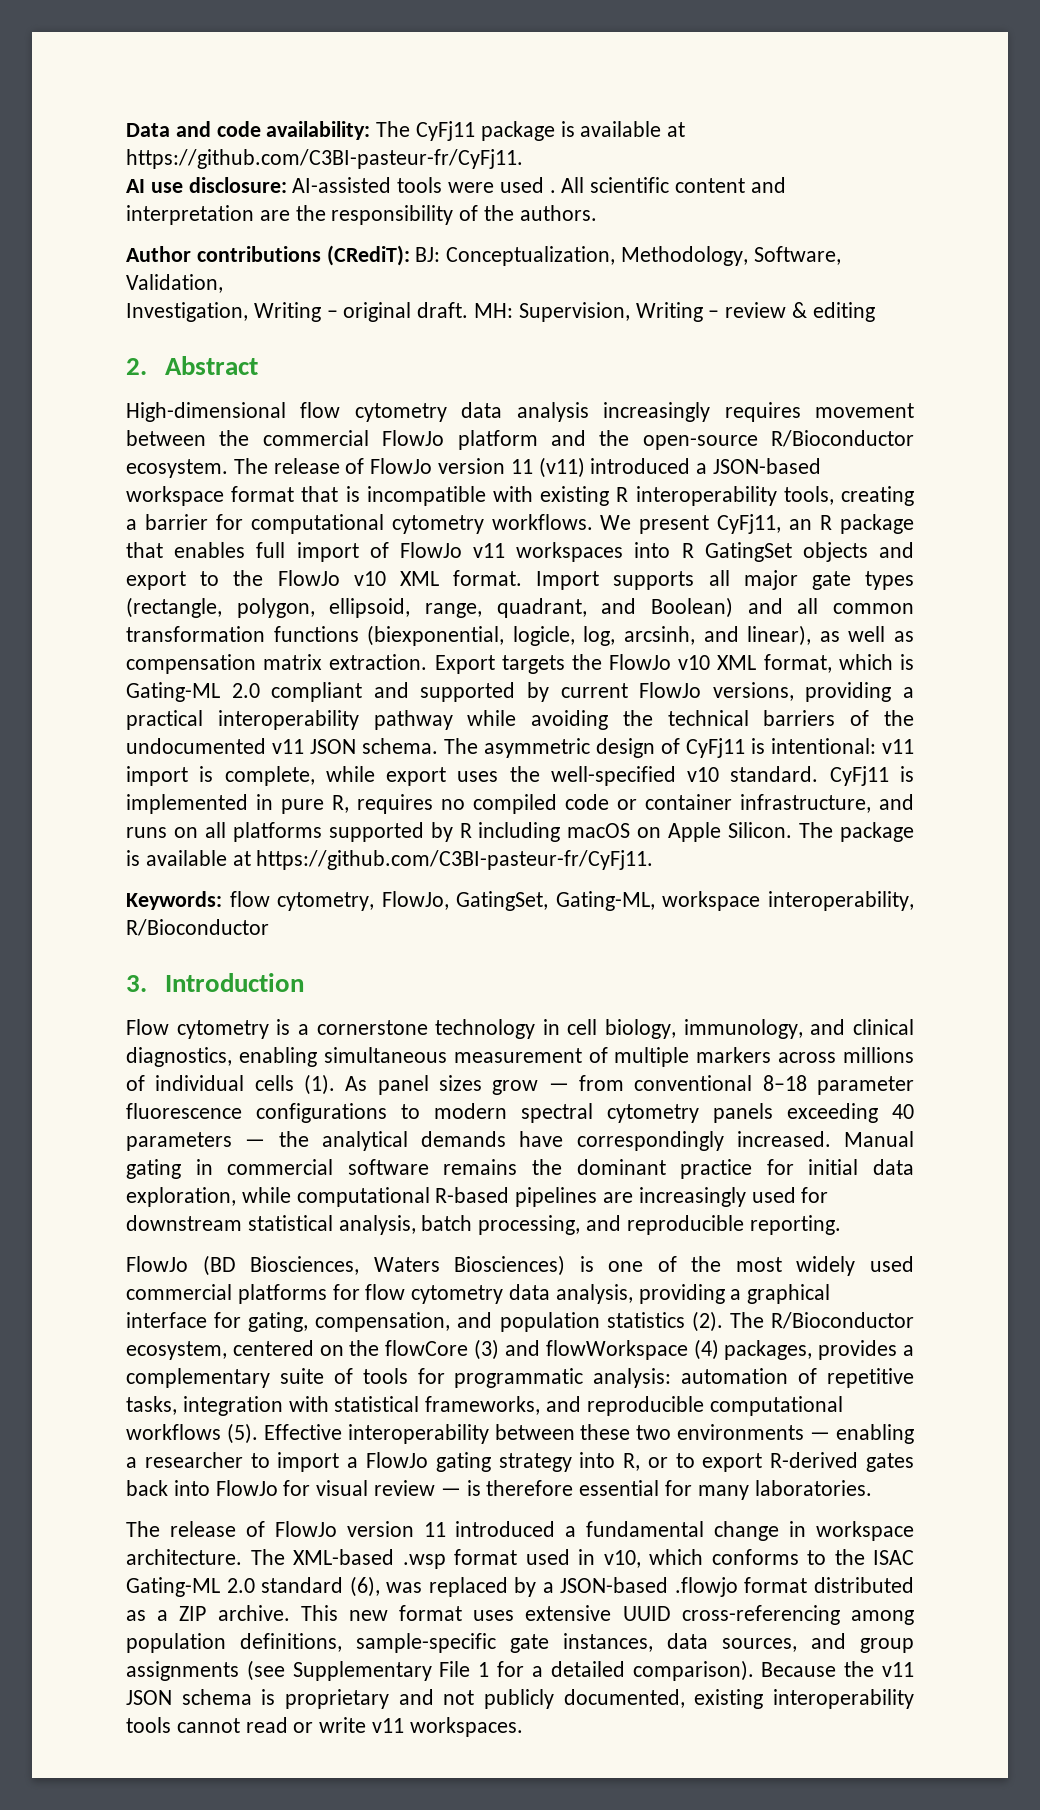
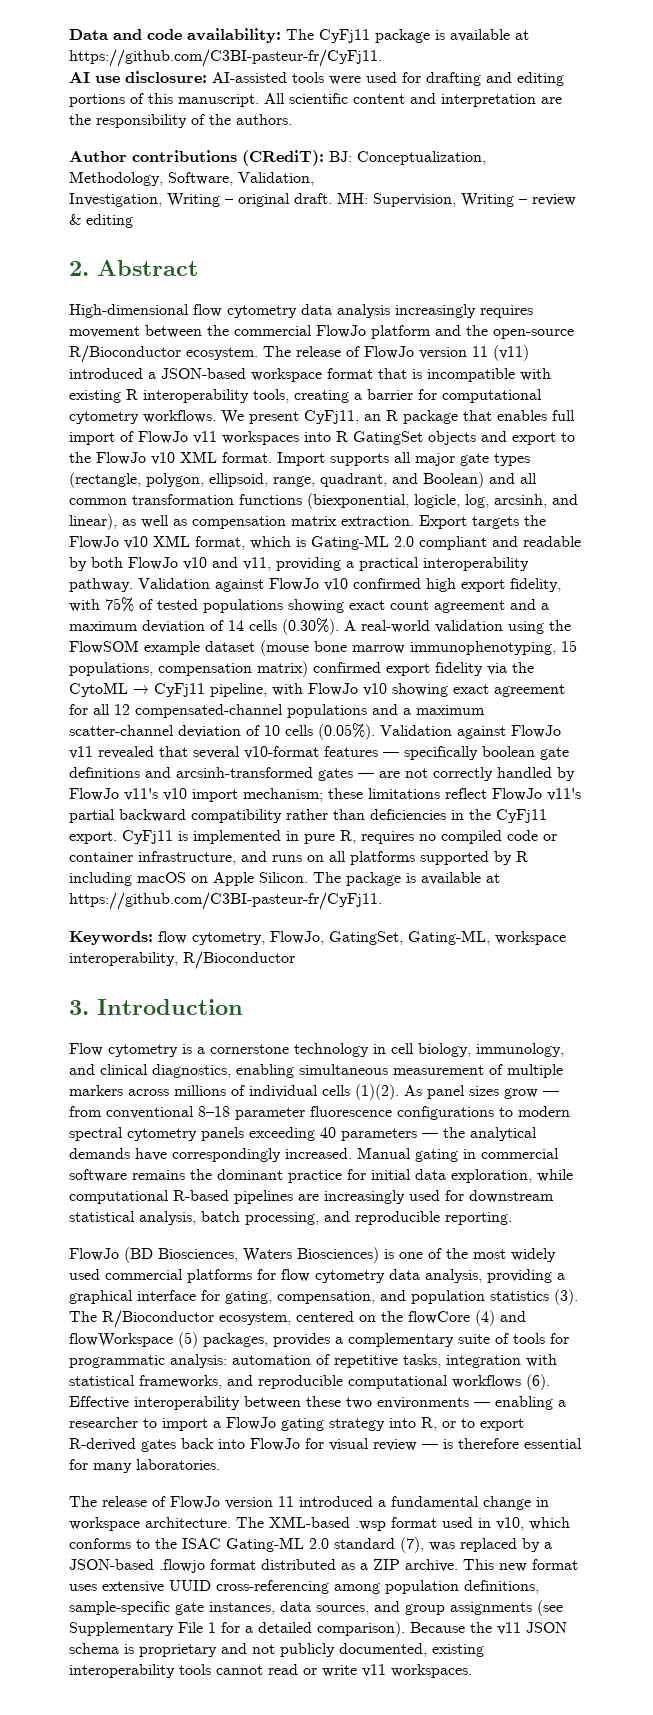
- AI use disclosure: AI-assisted tools were used .
+ AI use disclosure: AI-assisted tools were used for drafting and editing portions of this manuscript.
- Export targets the FlowJo v10 XML format, which is Gating-ML 2.0 compliant and supported by current FlowJo versions, providing a practical interoperability pathway while avoiding the technical barriers of the undocumented v11 JSON schema. The asymmetric design of CyFj11 is intentional: v11 import is complete, while export uses the well-specified v10 standard.
+ Export targets the FlowJo v10 XML format, which is Gating-ML 2.0 compliant and readable by both FlowJo v10 and v11, providing a practical interoperability pathway. Validation against FlowJo v10 confirmed high export fidelity, with 75% of tested populations showing exact count agreement and a maximum deviation of 14 cells (0.30%). A real-world validation using the FlowSOM example dataset (mouse bone marrow immunophenotyping, 15 populations, compensation matrix) confirmed export fidelity via the CytoML → CyFj11 pipeline, with FlowJo v10 showing exact agreement for all 12 compensated-channel populations and a maximum scatter-channel deviation of 10 cells (0.05%). Validation against FlowJo v11 revealed that several v10-format features — specifically boolean gate definitions and arcsinh-transformed gates — are not correctly handled by FlowJo v11's v10 import mechanism; these limitations reflect FlowJo v11's partial backward compatibility rather than deficiencies in the CyFj11 export.
- Flow cytometry is a cornerstone technology in cell biology, immunology, and clinical diagnostics, enabling simultaneous measurement of multiple markers across millions of individual cells (1).
+ Flow cytometry is a cornerstone technology in cell biology, immunology, and clinical diagnostics, enabling simultaneous measurement of multiple markers across millions of individual cells (1)(2).
- FlowJo (BD Biosciences, Waters Biosciences) is one of the most widely used commercial platforms for flow cytometry data analysis, providing a graphical interface for gating, compensation, and population statistics (2).
+ FlowJo (BD Biosciences, Waters Biosciences) is one of the most widely used commercial platforms for flow cytometry data analysis, providing a graphical interface for gating, compensation, and population statistics (3).
- The R/Bioconductor ecosystem, centered on the flowCore (3) and flowWorkspace (4) packages, provides a complementary suite of tools for programmatic analysis: automation of repetitive tasks, integration with statistical frameworks, and reproducible computational workflows (5).
+ The R/Bioconductor ecosystem, centered on the flowCore (4) and flowWorkspace (5) packages, provides a complementary suite of tools for programmatic analysis: automation of repetitive tasks, integration with statistical frameworks, and reproducible computational workflows (6).
- The XML-based .wsp format used in v10, which conforms to the ISAC Gating-ML 2.0 standard (6), was replaced by a JSON-based .flowjo format distributed as a ZIP archive.
+ The XML-based .wsp format used in v10, which conforms to the ISAC Gating-ML 2.0 standard (7), was replaced by a JSON-based .flowjo format distributed as a ZIP archive.

